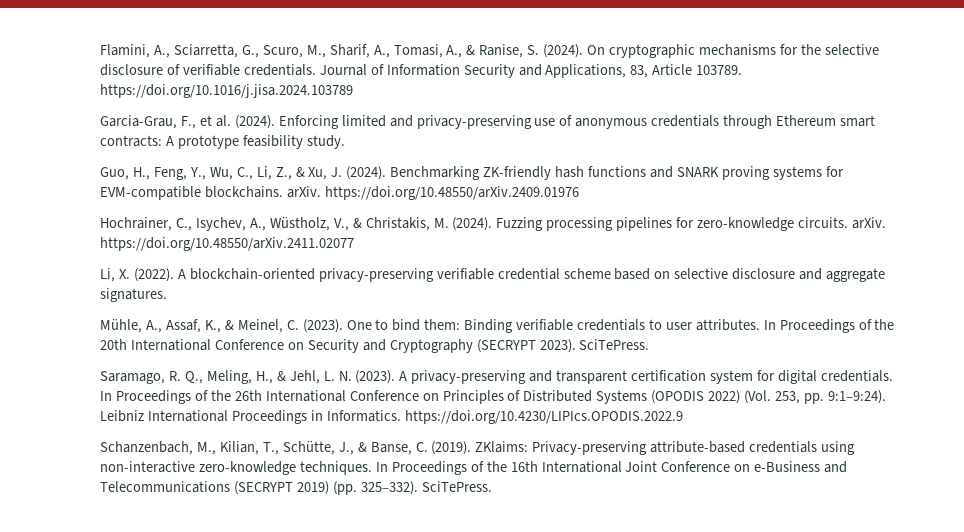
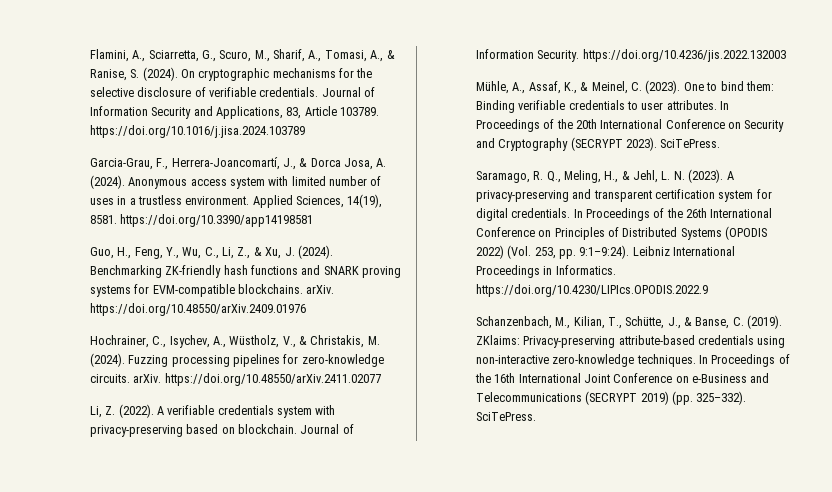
- Garcia-Grau, F., et al. (2024). Enforcing limited and privacy-preserving use of anonymous credentials through Ethereum smart contracts: A prototype feasibility study.
+ Garcia-Grau, F., Herrera-Joancomartí, J., & Dorca Josa, A. (2024). Anonymous access system with limited number of uses in a trustless environment. Applied Sciences, 14(19), 8581. https://doi.org/10.3390/app14198581
- Li, X. (2022).
+ Li, Z. (2022).
- A blockchain-oriented privacy-preserving verifiable credential scheme based on selective disclosure and aggregate signatures.
+ A verifiable credentials system with privacy-preserving based on blockchain. Journal of Information Security. https://doi.org/10.4236/jis.2022.132003

